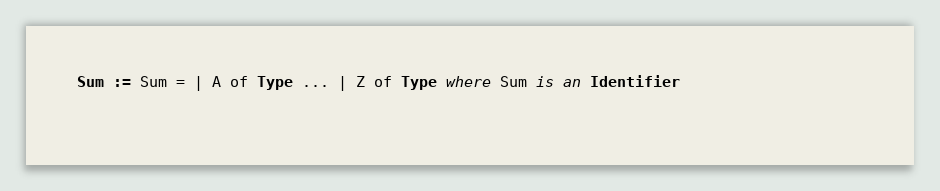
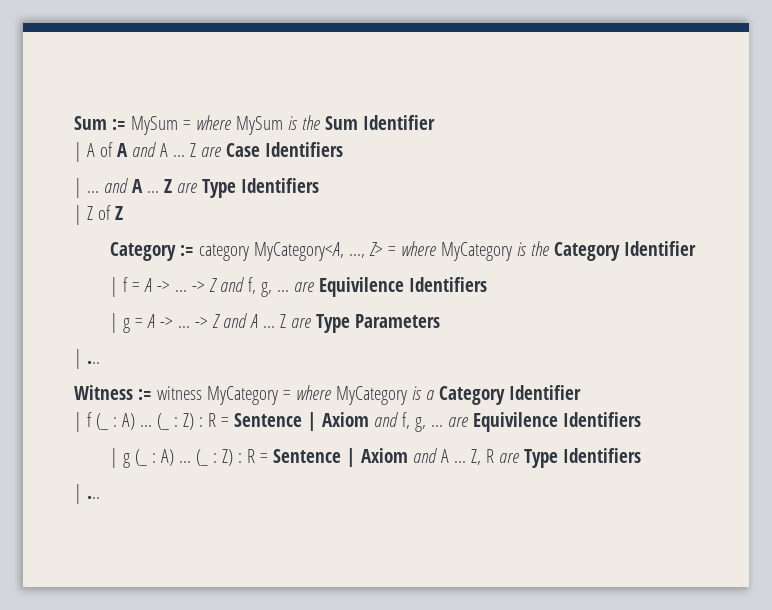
- Sum := Sum = | A of Type ... | Z of Type where Sum is an Identifier
+ Sum := MySum = where MySum is the Sum Identifier
+ | A of A and A ... Z are Case Identifiers
+ | ... and A ... Z are Type Identifiers
+ | Z of Z
+ Category := category MyCategory<A, ..., Z> = where MyCategory is the Category Identifier
+ | f = A -> ... -> Z and f, g, ... are Equivilence Identifiers
+ | g = A -> ... -> Z and A ... Z are Type Parameters
+ | ...
+ Witness := witness MyCategory = where MyCategory is a Category Identifier
+ | f (_ : A) ... (_ : Z) : R = Sentence | Axiom and f, g, ... are Equivilence Identifiers
+ | g (_ : A) ... (_ : Z) : R = Sentence | Axiom and A ... Z, R are Type Identifiers
+ | ...

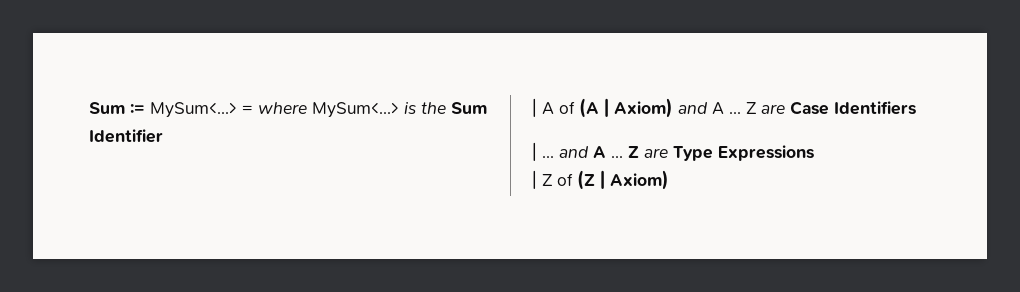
- Sum := MySum = where MySum is the Sum Identifier
+ Sum := MySum<...> = where MySum<...> is the Sum Identifier
- | A of A and A ...
+ | A of (A | Axiom) and A ...
- Z are Type Identifiers
+ Z are Type Expressions
- | Z of Z
- Category := category MyCategory<A, ..., Z> = where MyCategory is the Category Identifier
- | f = A -> ... -> Z and f, g, ... are Equivilence Identifiers
- | g = A -> ... -> Z and A ... Z are Type Parameters
- | ...
- Witness := witness MyCategory = where MyCategory is a Category Identifier
- | f (_ : A) ... (_ : Z) : R = Sentence | Axiom and f, g, ... are Equivilence Identifiers
- | g (_ : A) ... (_ : Z) : R = Sentence | Axiom and A ... Z, R are Type Identifiers
- | ...
+ | Z of (Z | Axiom)

